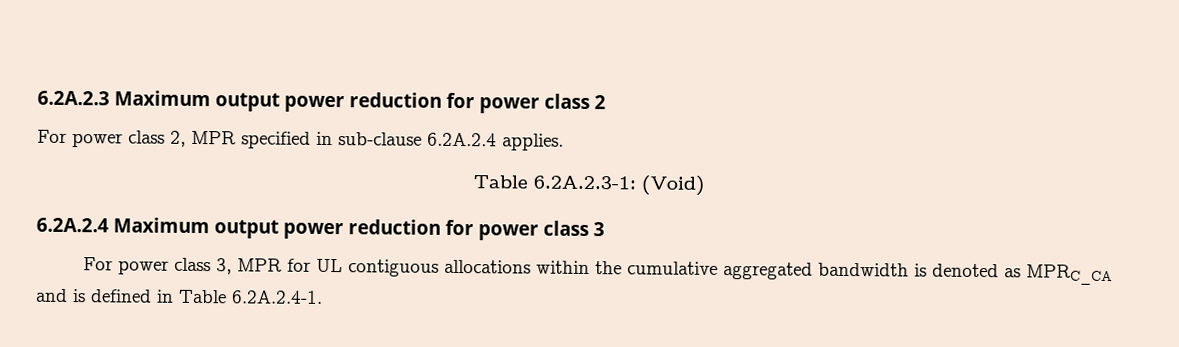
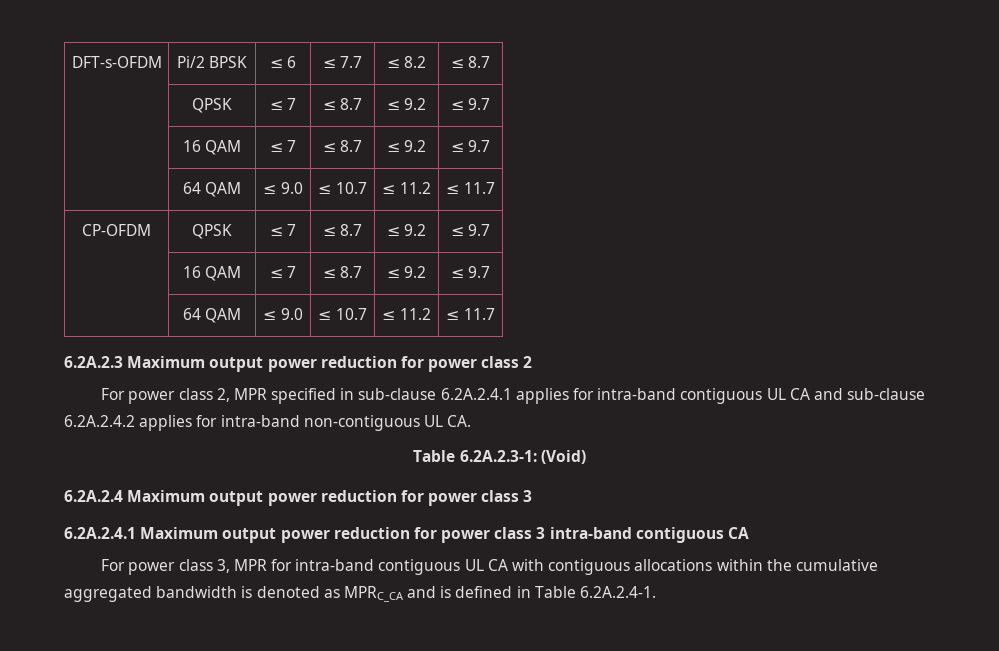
+ DFT-s-OFDM | Pi/2 BPSK | ≤ 6 | ≤ 7.7 | ≤ 8.2 | ≤ 8.7
+ | QPSK | ≤ 7 | ≤ 8.7 | ≤ 9.2 | ≤ 9.7
+ | 16 QAM | ≤ 7 | ≤ 8.7 | ≤ 9.2 | ≤ 9.7
+ | 64 QAM | ≤ 9.0 | ≤ 10.7 | ≤ 11.2 | ≤ 11.7
+ CP-OFDM | QPSK | ≤ 7 | ≤ 8.7 | ≤ 9.2 | ≤ 9.7
+ | 16 QAM | ≤ 7 | ≤ 8.7 | ≤ 9.2 | ≤ 9.7
+ | 64 QAM | ≤ 9.0 | ≤ 10.7 | ≤ 11.2 | ≤ 11.7
- For power class 2, MPR specified in sub-clause 6.2A.2.4 applies.
+ For power class 2, MPR specified in sub-clause 6.2A.2.4.1 applies for intra-band contiguous UL CA and sub-clause 6.2A.2.4.2 applies for intra-band non-contiguous UL CA.
+ 6.2A.2.4.1 Maximum output power reduction for power class 3 intra-band contiguous CA
- For power class 3, MPR for UL contiguous allocations within the cumulative aggregated bandwidth is denoted as MPRC_CA and is defined in Table 6.2A.2.4-1.
+ For power class 3, MPR for intra-band contiguous UL CA with contiguous allocations within the cumulative aggregated bandwidth is denoted as MPRC_CA and is defined in Table 6.2A.2.4-1.

